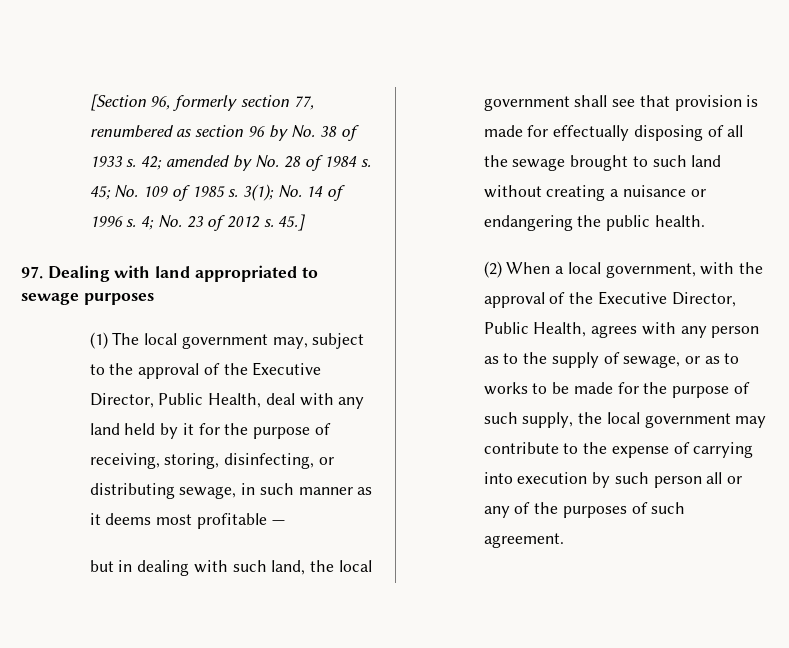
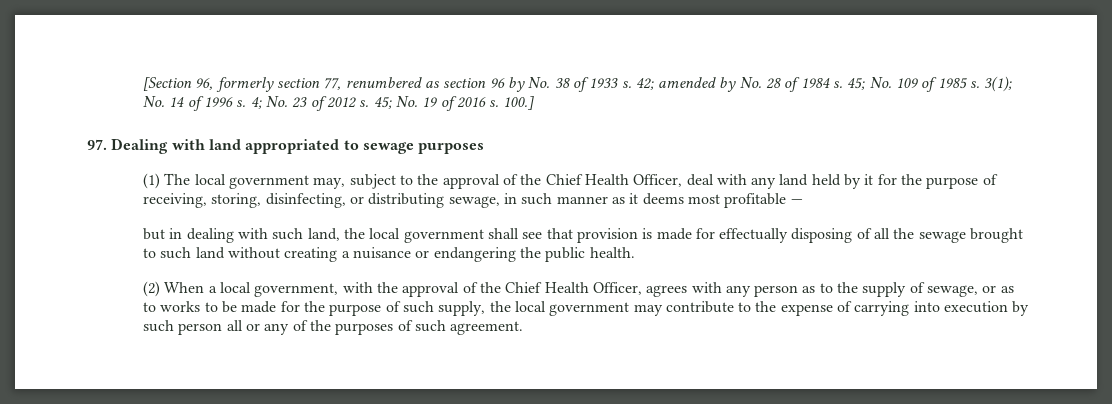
- 45.]
+ 45; No. 19 of 2016 s. 100.]
- (1) The local government may, subject to the approval of the Executive Director, Public Health, deal with any land held by it for the purpose of receiving, storing, disinfecting, or distributing sewage, in such manner as it deems most profitable —
+ (1) The local government may, subject to the approval of the Chief Health Officer, deal with any land held by it for the purpose of receiving, storing, disinfecting, or distributing sewage, in such manner as it deems most profitable —
- (2) When a local government, with the approval of the Executive Director, Public Health, agrees with any person as to the supply of sewage, or as to works to be made for the purpose of such supply, the local government may contribute to the expense of carrying into execution by such person all or any of the purposes of such agreement.
+ (2) When a local government, with the approval of the Chief Health Officer, agrees with any person as to the supply of sewage, or as to works to be made for the purpose of such supply, the local government may contribute to the expense of carrying into execution by such person all or any of the purposes of such agreement.

